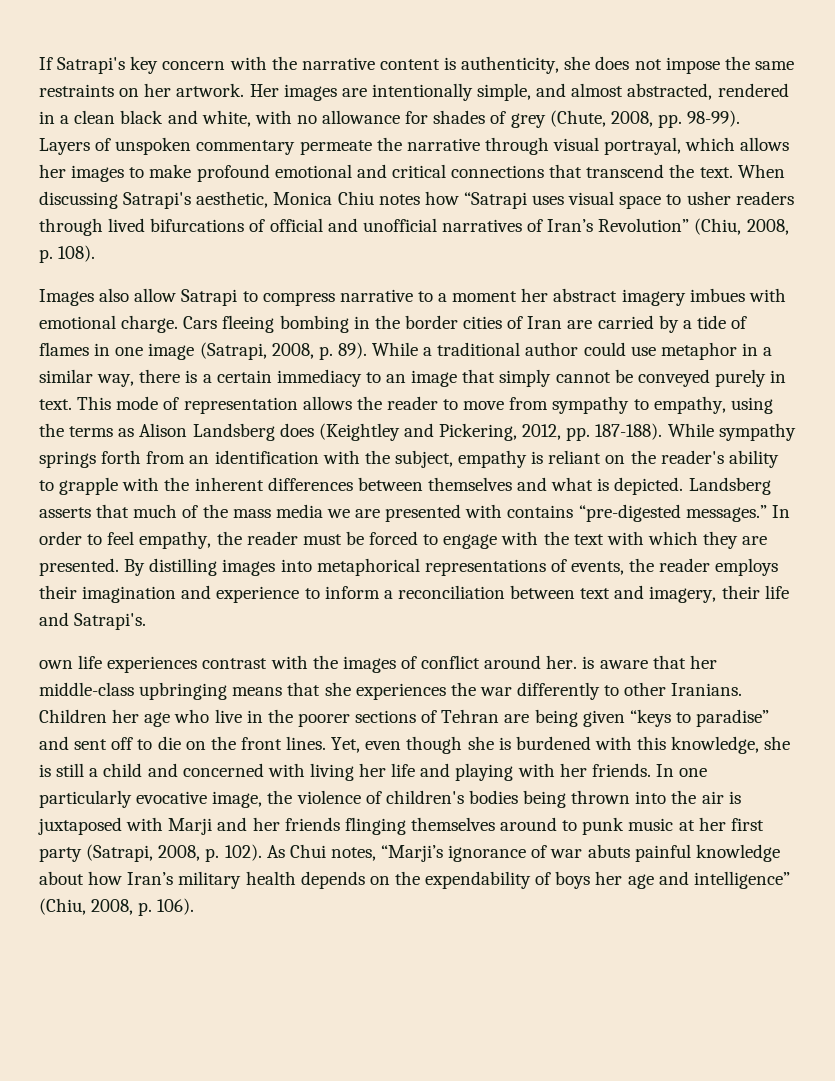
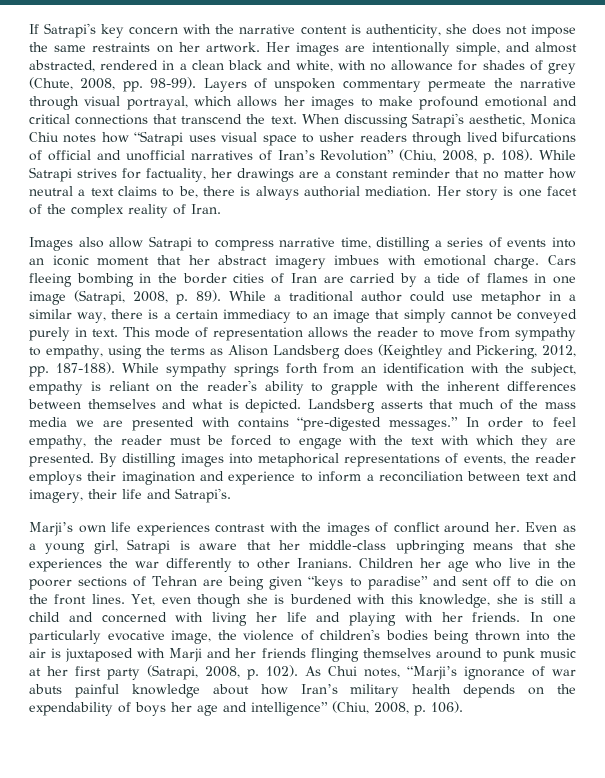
+ While Satrapi strives for factuality, her drawings are a constant reminder that no matter how neutral a text claims to be, there is always authorial mediation. Her story is one facet of the complex reality of Iran.
- Images also allow Satrapi to compress narrative to a moment her abstract imagery imbues with emotional charge.
+ Images also allow Satrapi to compress narrative time, distilling a series of events into an iconic moment that her abstract imagery imbues with emotional charge.
- own life experiences contrast with the images of conflict around her. is aware that her middle-class upbringing means that she experiences the war differently to other Iranians.
+ Marji’s own life experiences contrast with the images of conflict around her. Even as a young girl, Satrapi is aware that her middle-class upbringing means that she experiences the war differently to other Iranians.

